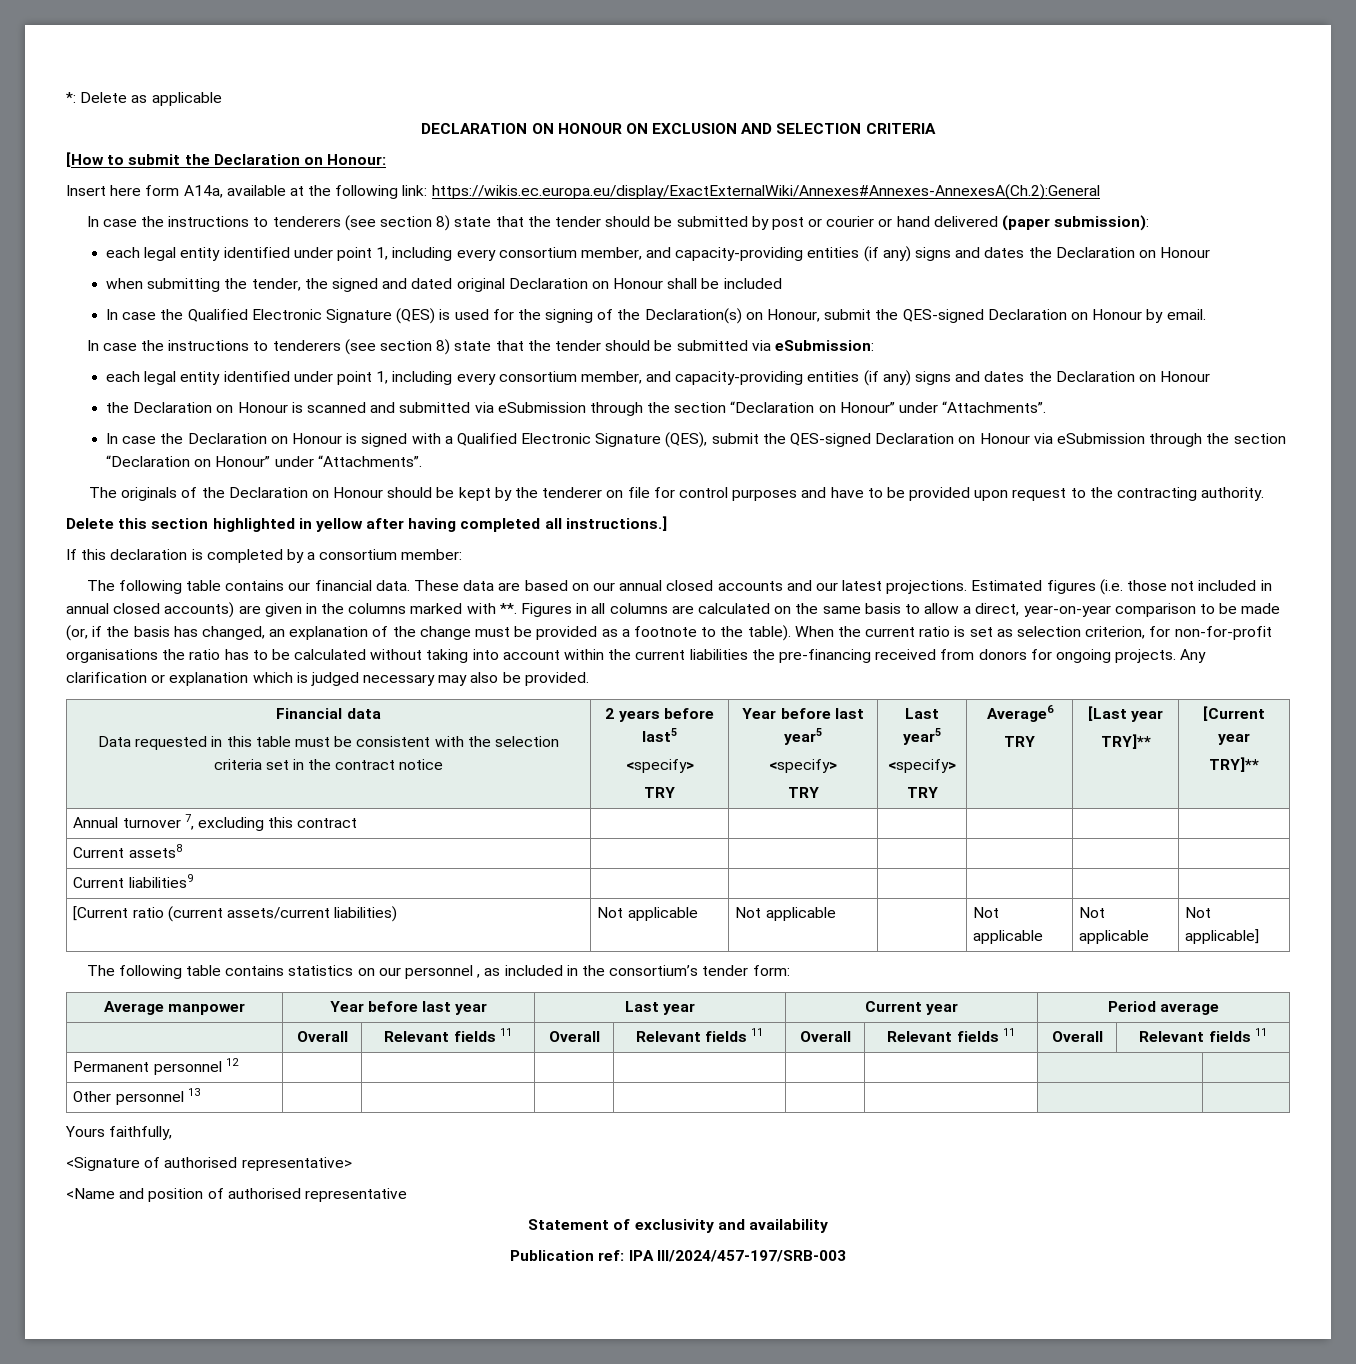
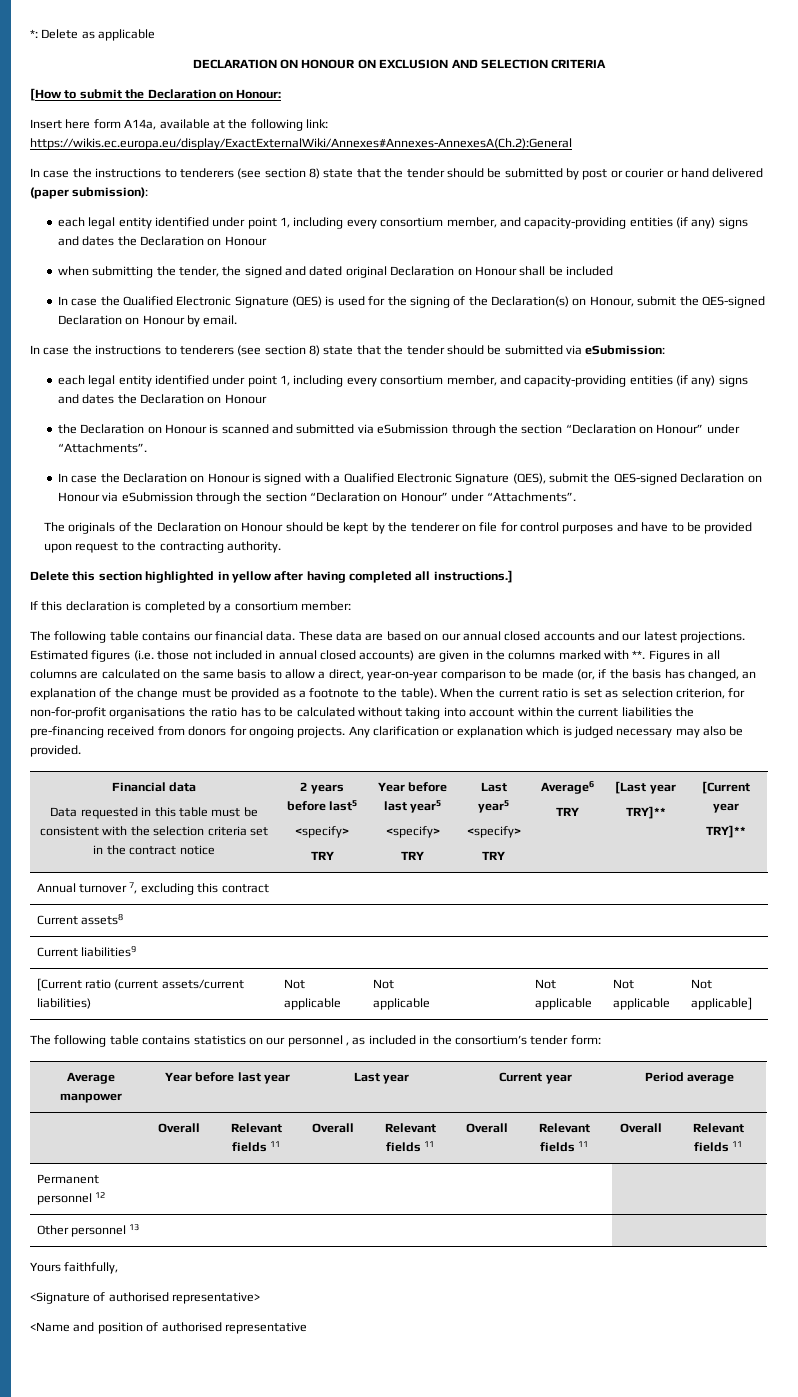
- Statement of exclusivity and availability
- Publication ref: IPA III/2024/457-197/SRB-003

